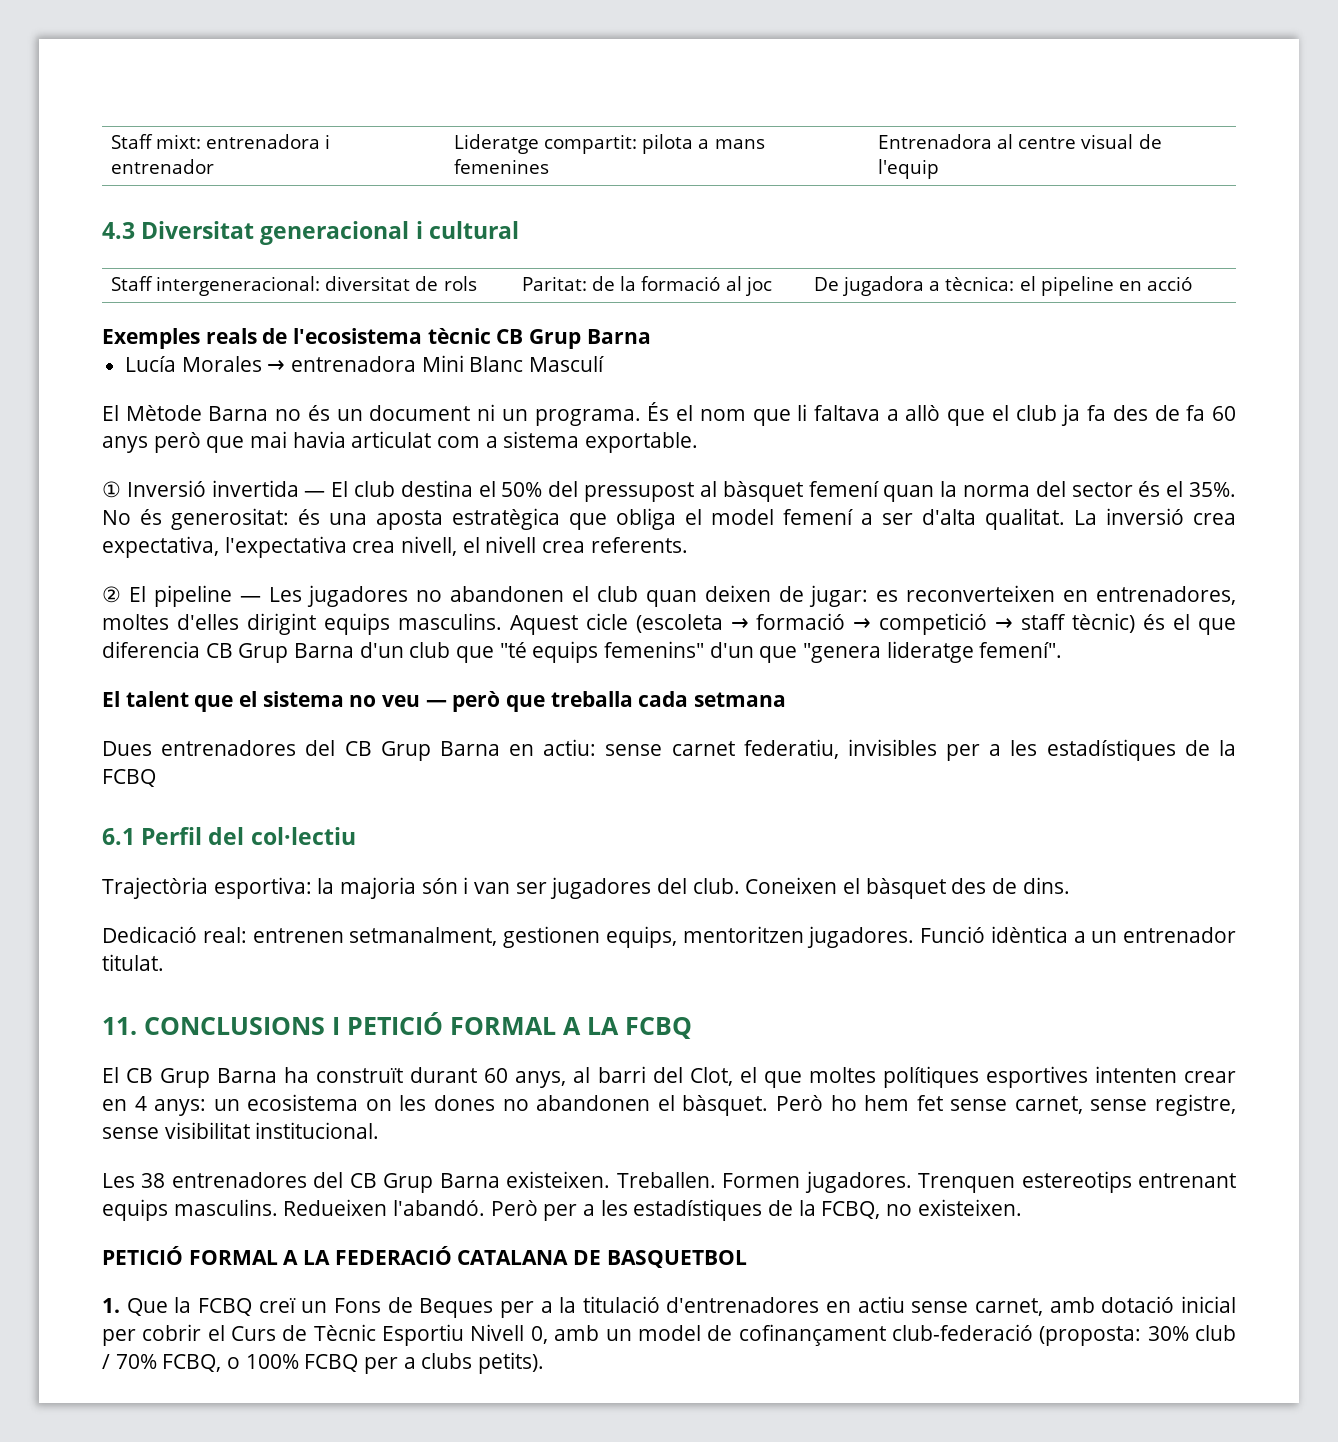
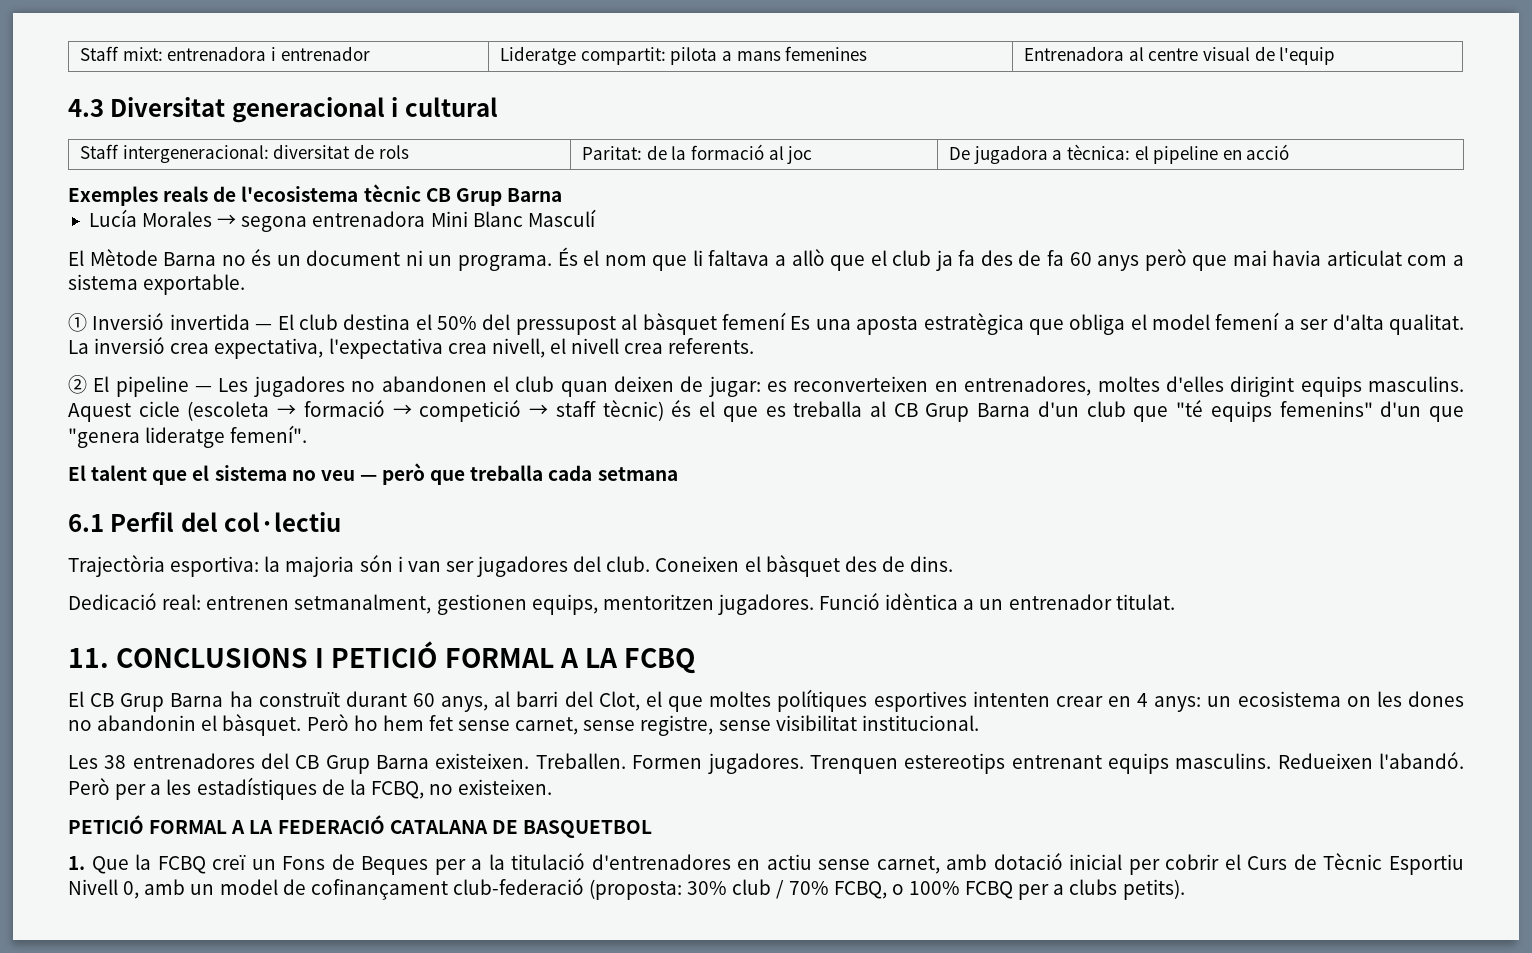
- Lucía Morales → entrenadora Mini Blanc Masculí
+ Lucía Morales → segona entrenadora Mini Blanc Masculí
- ① Inversió invertida — El club destina el 50% del pressupost al bàsquet femení quan la norma del sector és el 35%. No és generositat: és una aposta estratègica que obliga el model femení a ser d'alta qualitat.
+ ① Inversió invertida — El club destina el 50% del pressupost al bàsquet femení Es una aposta estratègica que obliga el model femení a ser d'alta qualitat.
- Aquest cicle (escoleta → formació → competició → staff tècnic) és el que diferencia CB Grup Barna d'un club que "té equips femenins" d'un que "genera lideratge femení".
+ Aquest cicle (escoleta → formació → competició → staff tècnic) és el que es treballa al CB Grup Barna d'un club que "té equips femenins" d'un que "genera lideratge femení".
- Dues entrenadores del CB Grup Barna en actiu: sense carnet federatiu, invisibles per a les estadístiques de la FCBQ
- El CB Grup Barna ha construït durant 60 anys, al barri del Clot, el que moltes polítiques esportives intenten crear en 4 anys: un ecosistema on les dones no abandonen el bàsquet.
+ El CB Grup Barna ha construït durant 60 anys, al barri del Clot, el que moltes polítiques esportives intenten crear en 4 anys: un ecosistema on les dones no abandonin el bàsquet.

